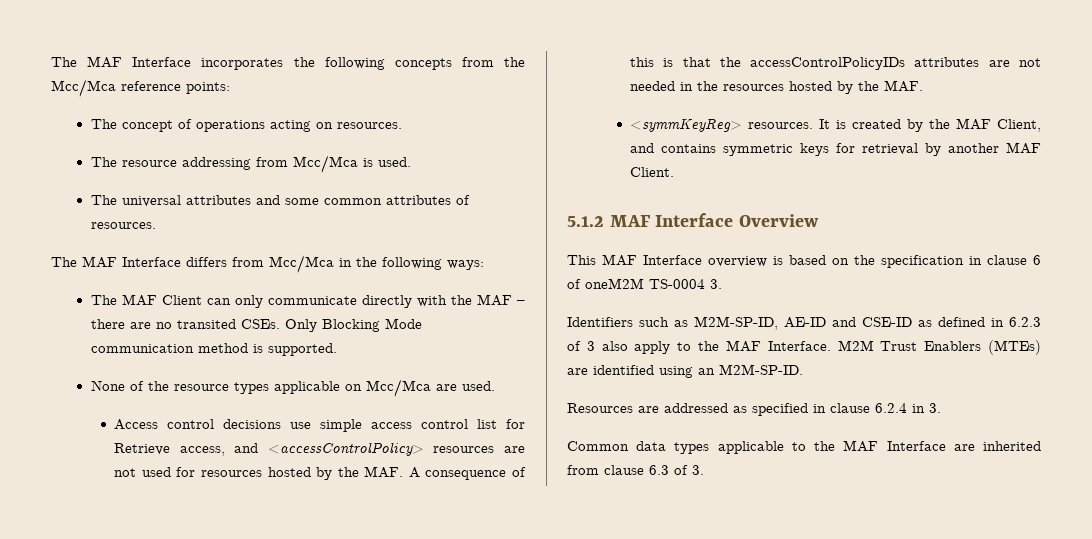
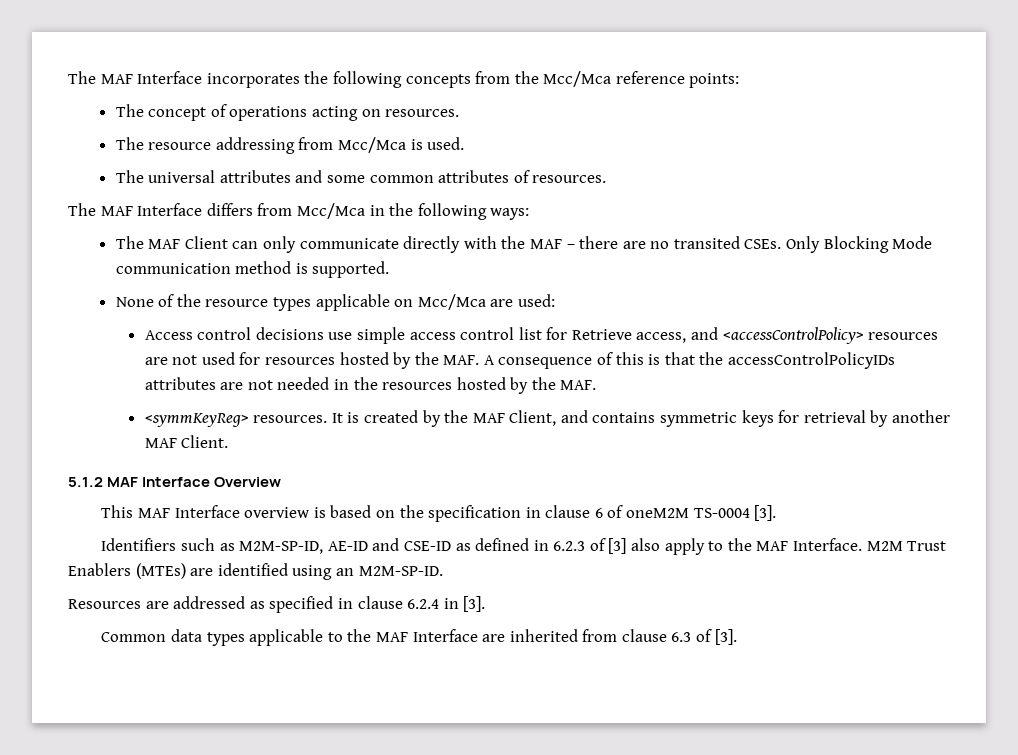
- None of the resource types applicable on Mcc/Mca are used.
+ None of the resource types applicable on Mcc/Mca are used:
- This MAF Interface overview is based on the specification in clause 6 of oneM2M TS-0004 3.
+ This MAF Interface overview is based on the specification in clause 6 of oneM2M TS-0004 [3].
- Identifiers such as M2M-SP-ID, AE-ID and CSE-ID as defined in 6.2.3 of 3 also apply to the MAF Interface.
+ Identifiers such as M2M-SP-ID, AE-ID and CSE-ID as defined in 6.2.3 of [3] also apply to the MAF Interface.
- Resources are addressed as specified in clause 6.2.4 in 3.
+ Resources are addressed as specified in clause 6.2.4 in [3].
- Common data types applicable to the MAF Interface are inherited from clause 6.3 of 3.
+ Common data types applicable to the MAF Interface are inherited from clause 6.3 of [3].

